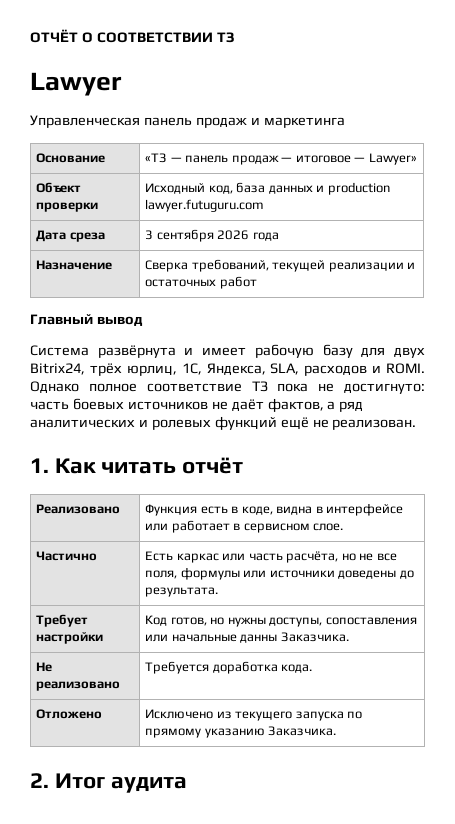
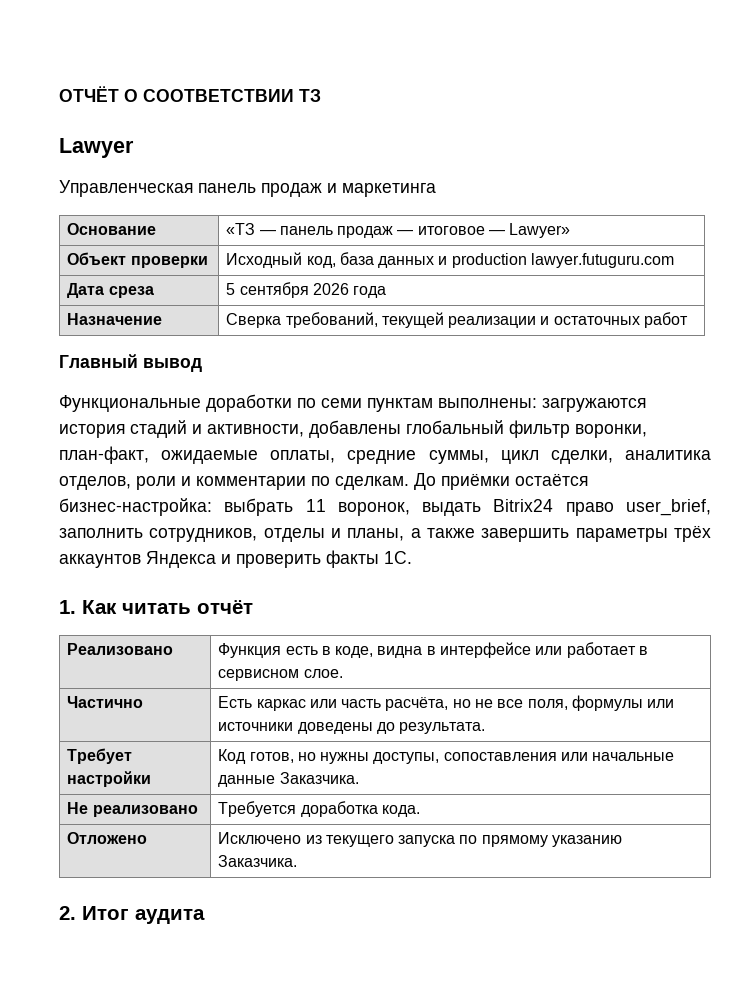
- Дата среза | 3 сентября 2026 года
+ Дата среза | 5 сентября 2026 года
- Система развёрнута и имеет рабочую базу для двух Bitrix24, трёх юрлиц, 1С, Яндекса, SLA, расходов и ROMI. Однако полное соответствие ТЗ пока не достигнуто: часть боевых источников не даёт фактов, а ряд аналитических и ролевых функций ещё не реализован.
+ Функциональные доработки по семи пунктам выполнены: загружаются история стадий и активности, добавлены глобальный фильтр воронки, план-факт, ожидаемые оплаты, средние суммы, цикл сделки, аналитика отделов, роли и комментарии по сделкам. До приёмки остаётся бизнес-настройка: выбрать 11 воронок, выдать Bitrix24 право user_brief, заполнить сотрудников, отделы и планы, а также завершить параметры трёх аккаунтов Яндекса и проверить факты 1С.
- Требует настройки | Код готов, но нужны доступы, сопоставления или начальные данны Заказчика.
+ Требует настройки | Код готов, но нужны доступы, сопоставления или начальные данные Заказчика.

